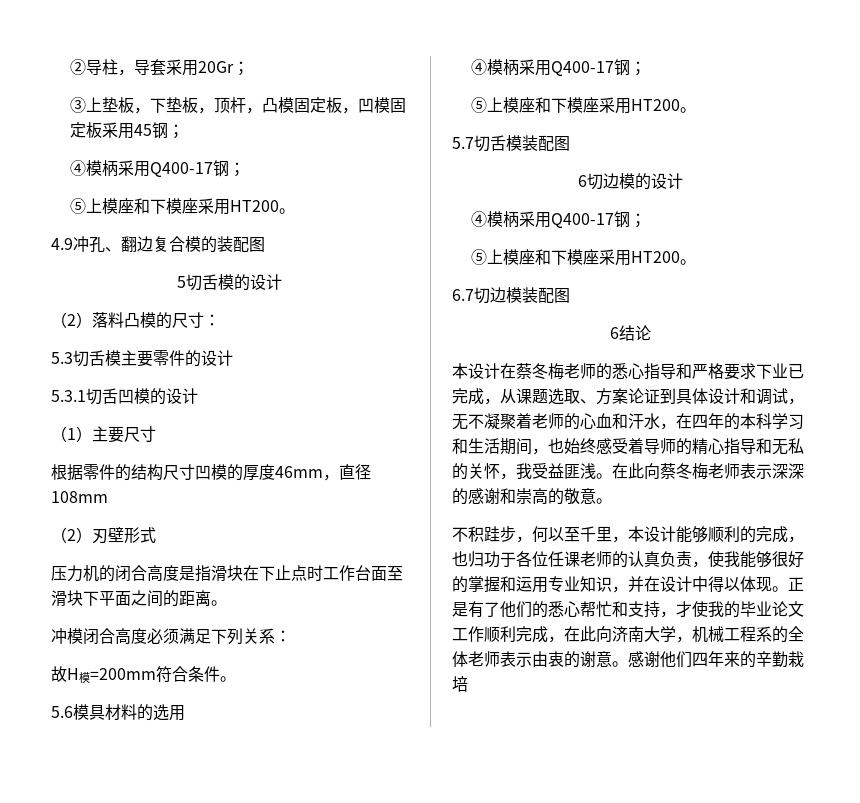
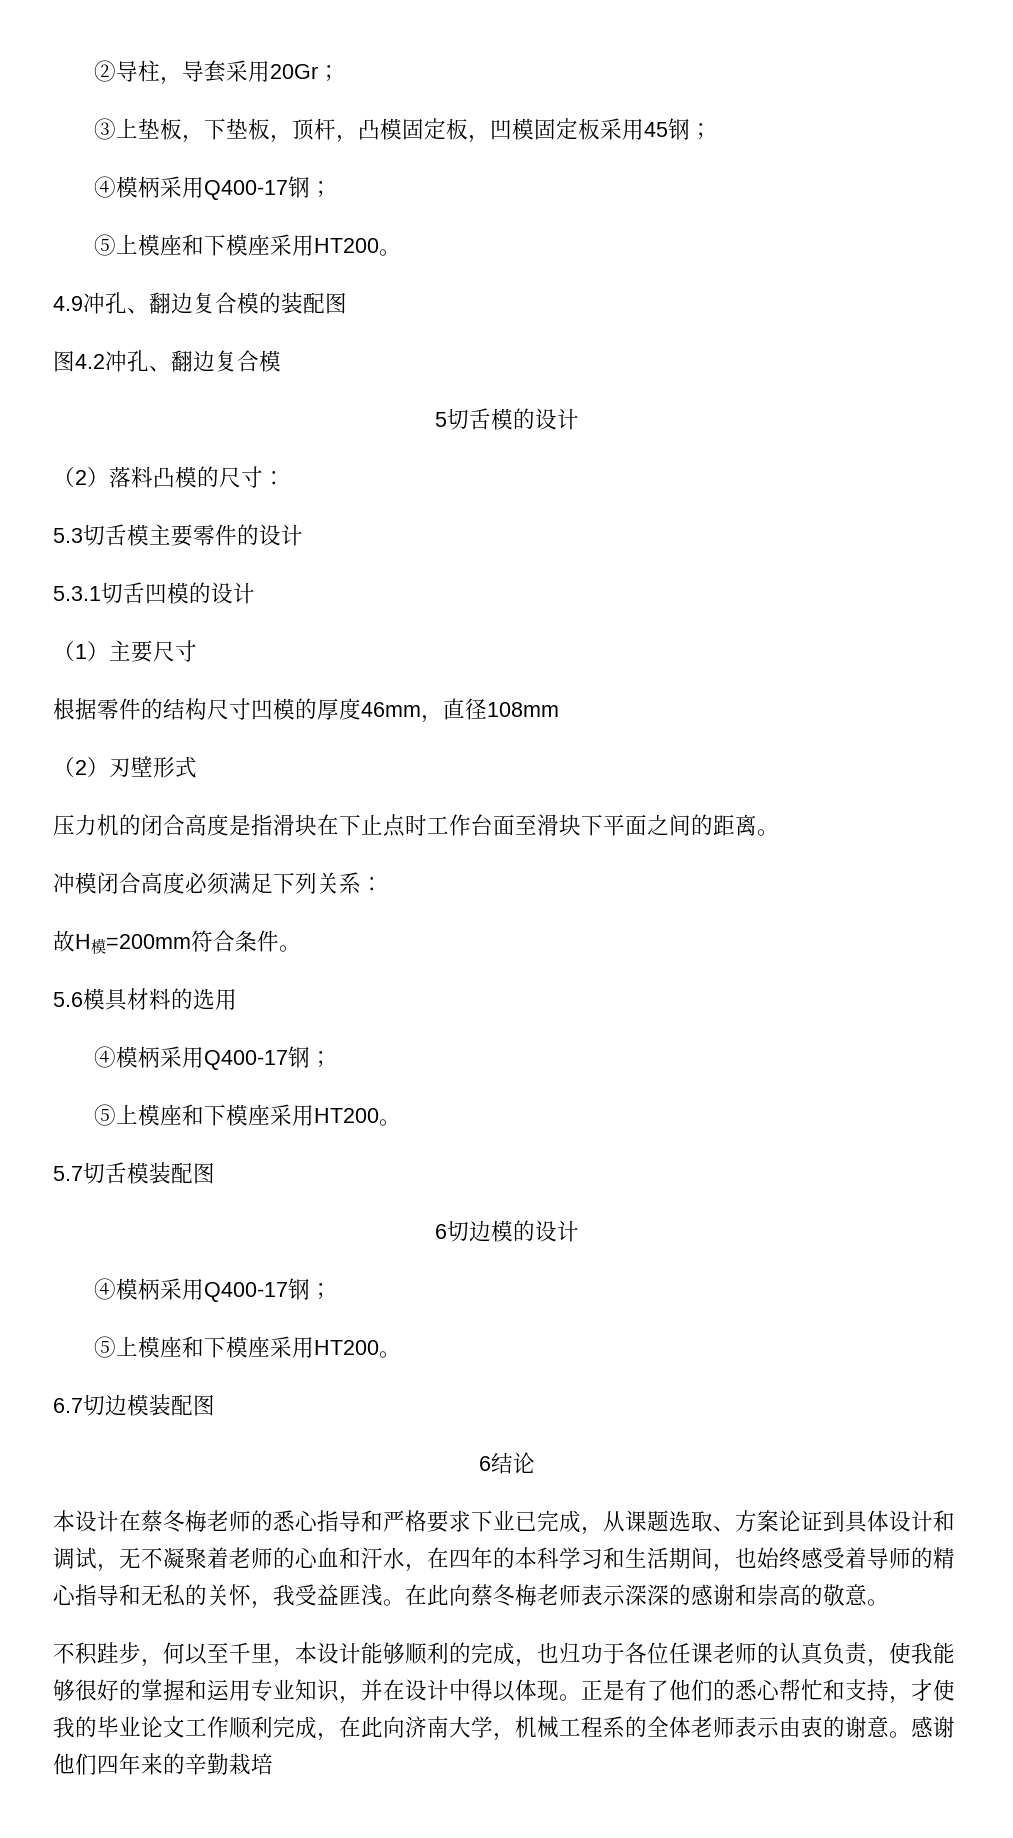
+ 图4.2冲孔、翻边复合模

